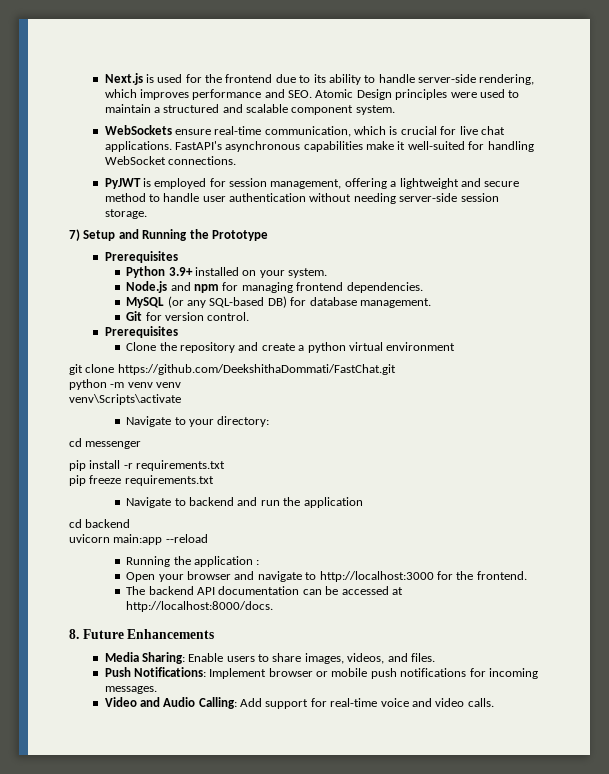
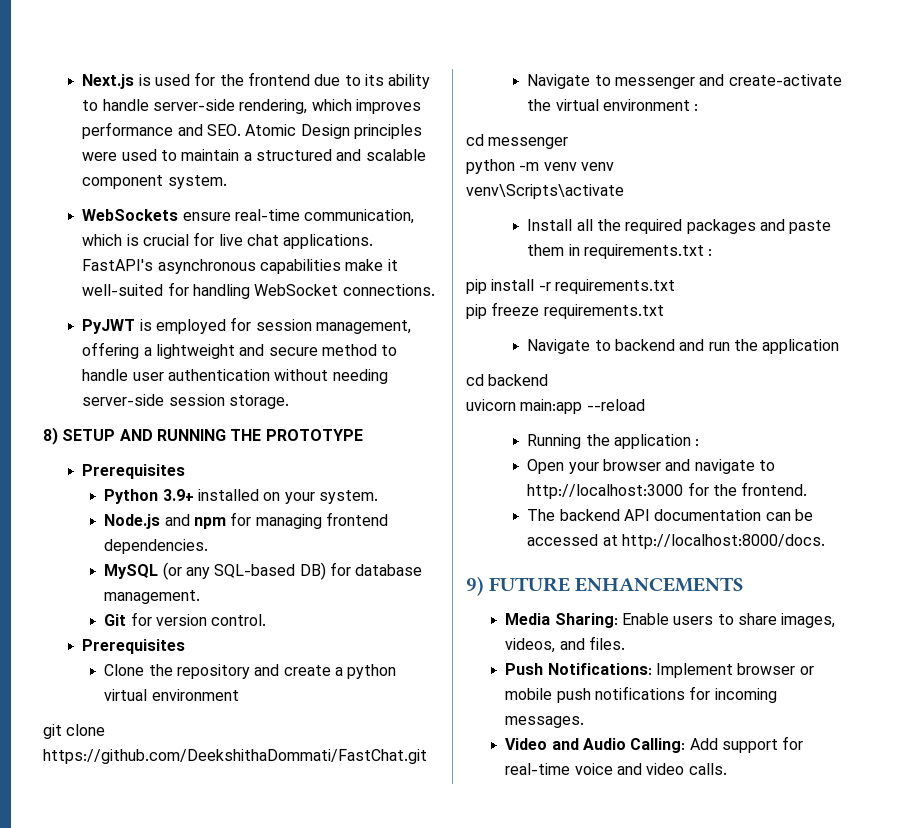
- 7) Setup and Running the Prototype
+ 8) SETUP AND RUNNING THE PROTOTYPE
+ Navigate to messenger and create-activate the virtual environment :
+ cd messenger
- Navigate to your directory:
- cd messenger
+ Install all the required packages and paste them in requirements.txt :
- 8. Future Enhancements
+ 9) FUTURE ENHANCEMENTS

